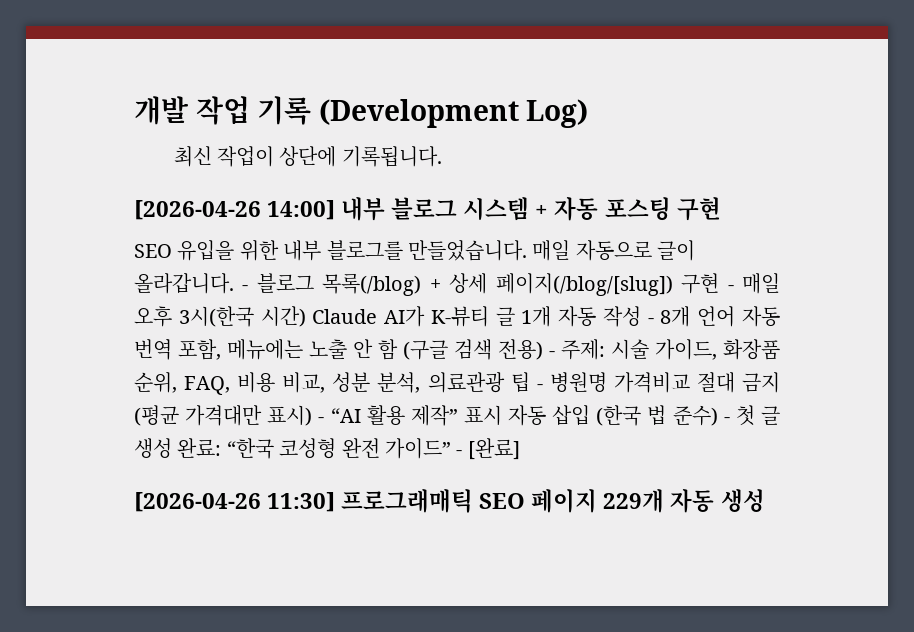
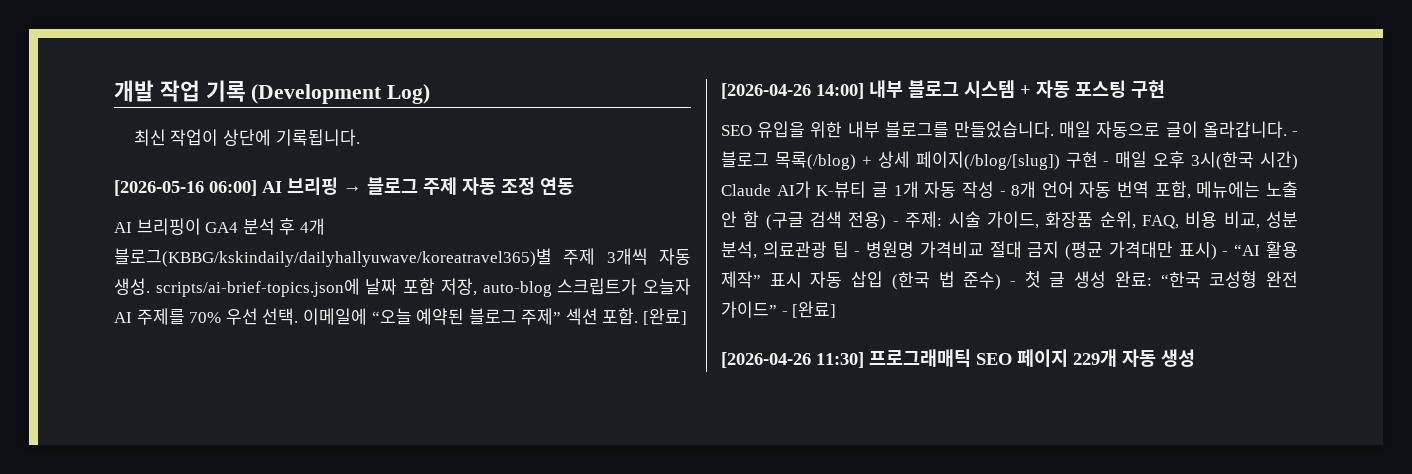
+ [2026-05-16 06:00] AI 브리핑 → 블로그 주제 자동 조정 연동
+ AI 브리핑이 GA4 분석 후 4개 블로그(KBBG/kskindaily/dailyhallyuwave/koreatravel365)별 주제 3개씩 자동 생성. scripts/ai-brief-topics.json에 날짜 포함 저장, auto-blog 스크립트가 오늘자 AI 주제를 70% 우선 선택. 이메일에 “오늘 예약된 블로그 주제” 섹션 포함. [완료]

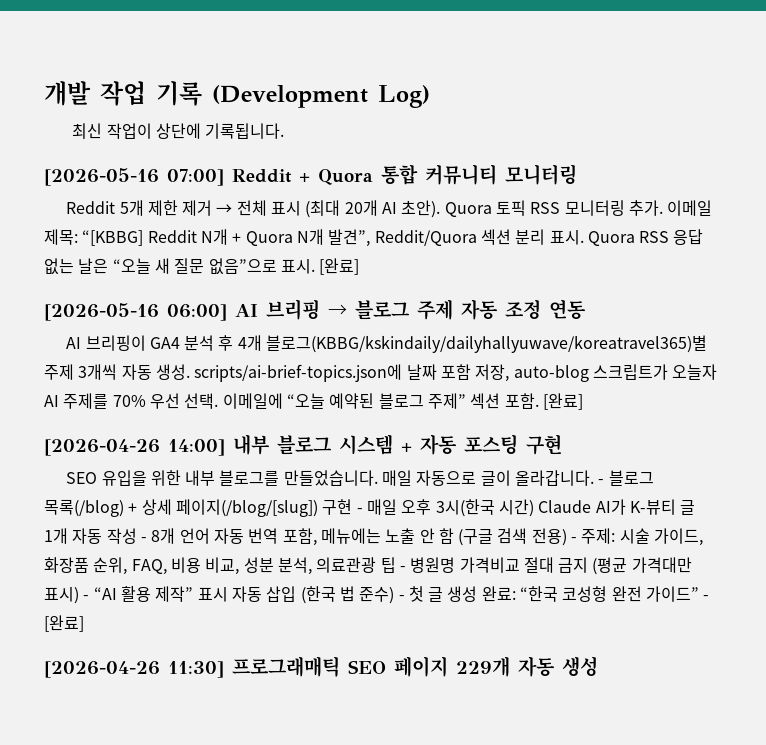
+ [2026-05-16 07:00] Reddit + Quora 통합 커뮤니티 모니터링
+ Reddit 5개 제한 제거 → 전체 표시 (최대 20개 AI 초안). Quora 토픽 RSS 모니터링 추가. 이메일 제목: “[KBBG] Reddit N개 + Quora N개 발견”, Reddit/Quora 섹션 분리 표시. Quora RSS 응답 없는 날은 “오늘 새 질문 없음”으로 표시. [완료]

